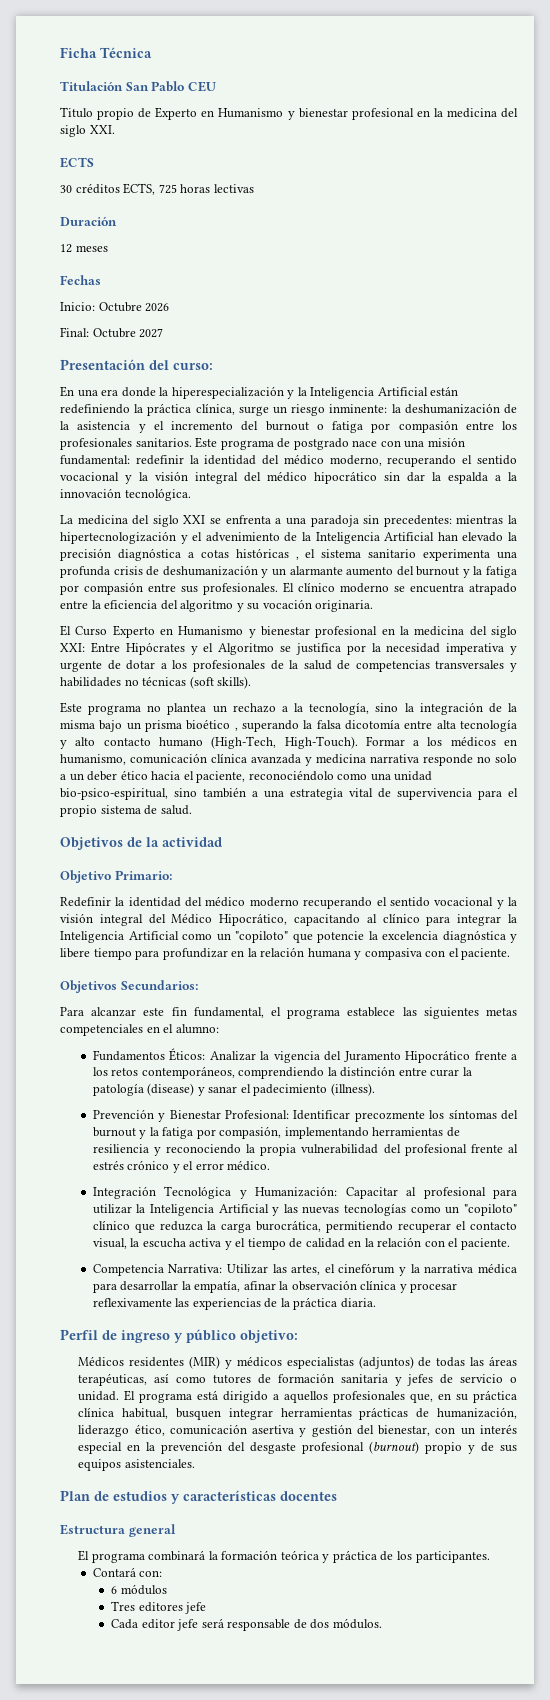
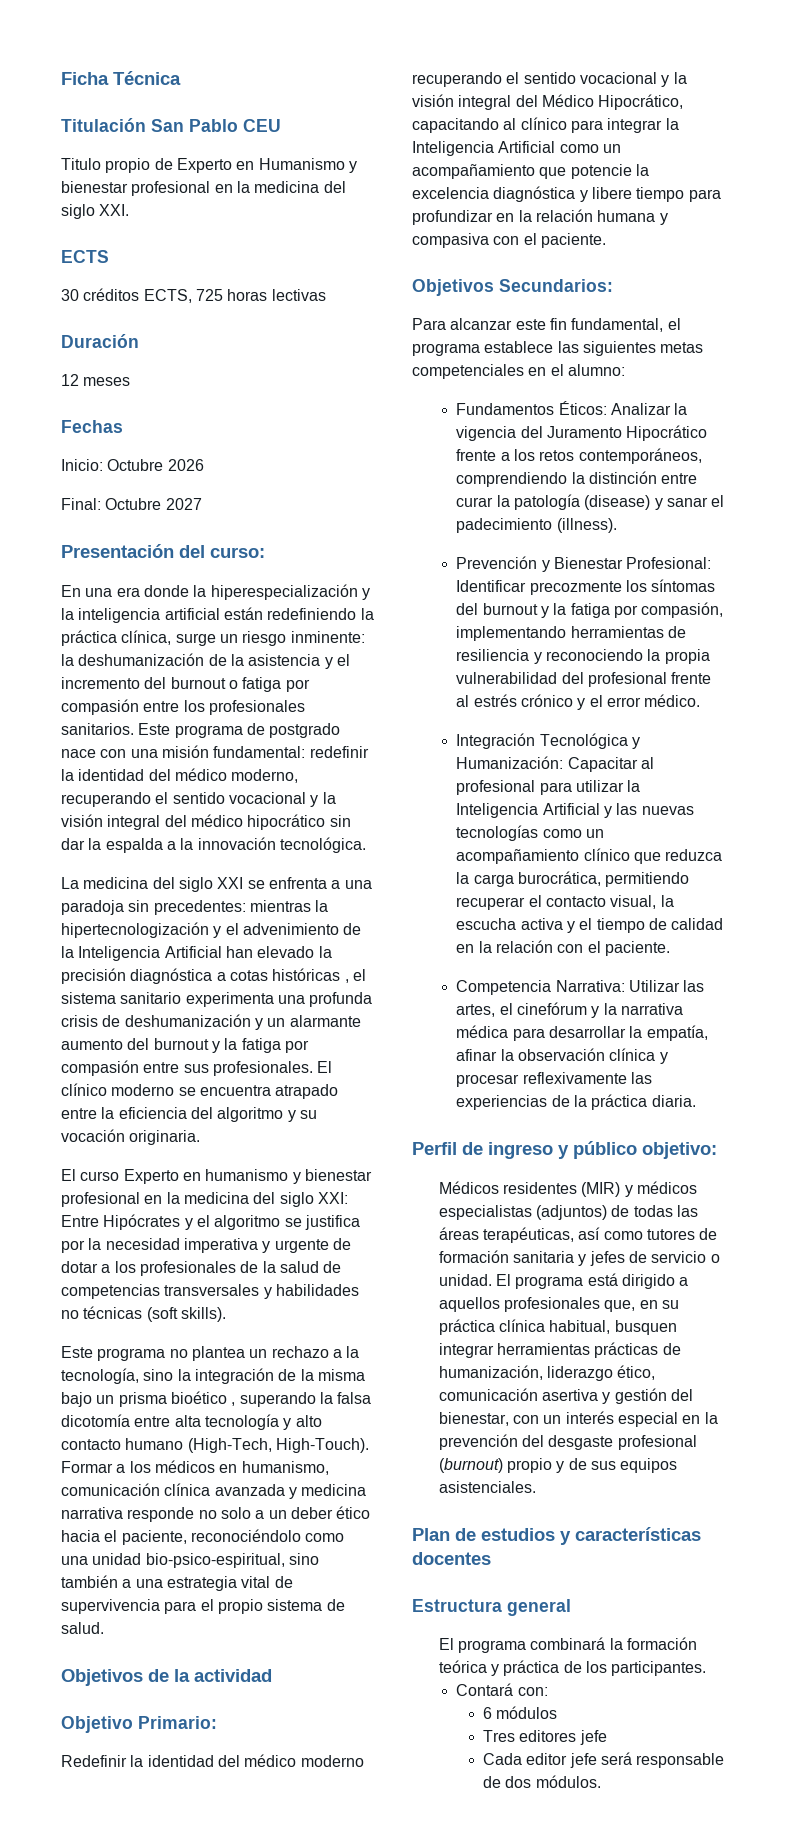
- En una era donde la hiperespecialización y la Inteligencia Artificial están redefiniendo la práctica clínica, surge un riesgo inminente: la deshumanización de la asistencia y el incremento del burnout o fatiga por compasión entre los profesionales sanitarios.
+ En una era donde la hiperespecialización y la inteligencia artificial están redefiniendo la práctica clínica, surge un riesgo inminente: la deshumanización de la asistencia y el incremento del burnout o fatiga por compasión entre los profesionales sanitarios.
- El Curso Experto en Humanismo y bienestar profesional en la medicina del siglo XXI: Entre Hipócrates y el Algoritmo se justifica por la necesidad imperativa y urgente de dotar a los profesionales de la salud de competencias transversales y habilidades no técnicas (soft skills).
+ El curso Experto en humanismo y bienestar profesional en la medicina del siglo XXI: Entre Hipócrates y el algoritmo se justifica por la necesidad imperativa y urgente de dotar a los profesionales de la salud de competencias transversales y habilidades no técnicas (soft skills).
- Redefinir la identidad del médico moderno recuperando el sentido vocacional y la visión integral del Médico Hipocrático, capacitando al clínico para integrar la Inteligencia Artificial como un "copiloto" que potencie la excelencia diagnóstica y libere tiempo para profundizar en la relación humana y compasiva con el paciente.
+ Redefinir la identidad del médico moderno recuperando el sentido vocacional y la visión integral del Médico Hipocrático, capacitando al clínico para integrar la Inteligencia Artificial como un acompañamiento que potencie la excelencia diagnóstica y libere tiempo para profundizar en la relación humana y compasiva con el paciente.
- Integración Tecnológica y Humanización: Capacitar al profesional para utilizar la Inteligencia Artificial y las nuevas tecnologías como un "copiloto" clínico que reduzca la carga burocrática, permitiendo recuperar el contacto visual, la escucha activa y el tiempo de calidad en la relación con el paciente.
+ Integración Tecnológica y Humanización: Capacitar al profesional para utilizar la Inteligencia Artificial y las nuevas tecnologías como un acompañamiento clínico que reduzca la carga burocrática, permitiendo recuperar el contacto visual, la escucha activa y el tiempo de calidad en la relación con el paciente.

